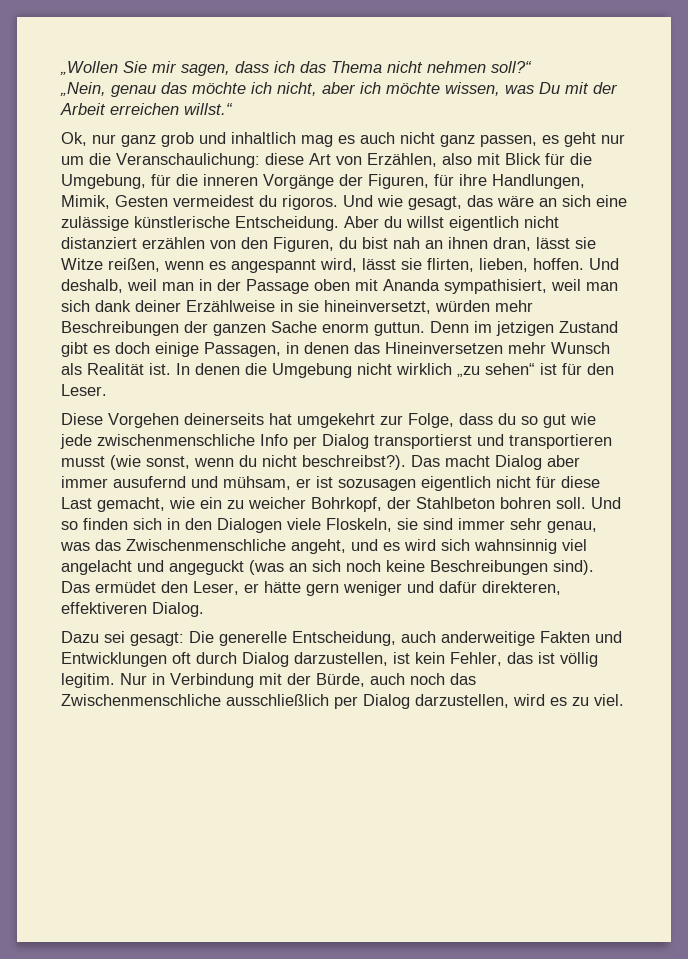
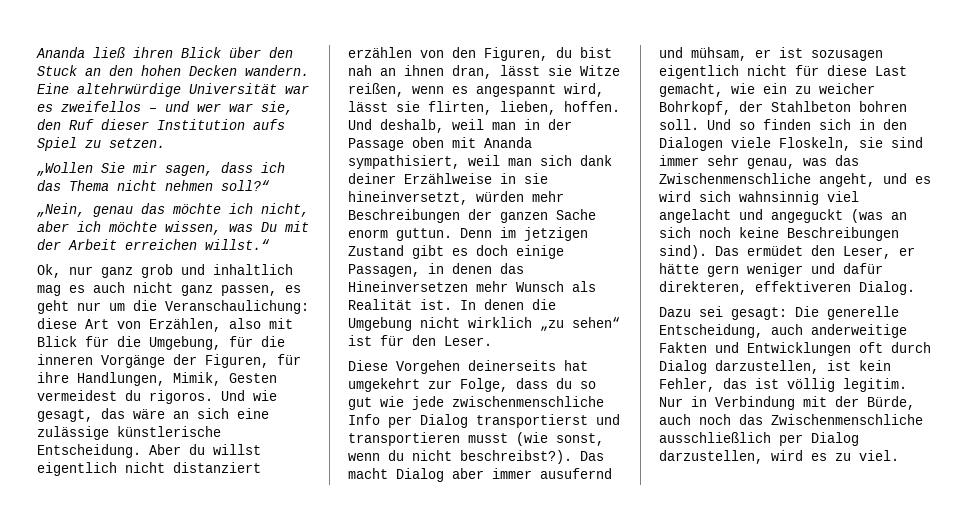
+ Ananda ließ ihren Blick über den Stuck an den hohen Decken wandern. Eine altehrwürdige Universität war es zweifellos – und wer war sie, den Ruf dieser Institution aufs Spiel zu setzen.

